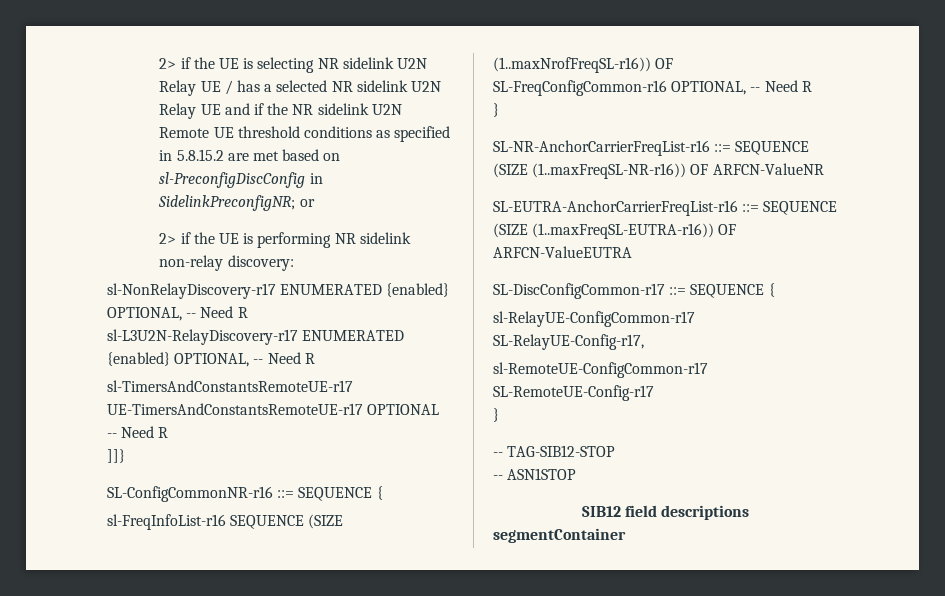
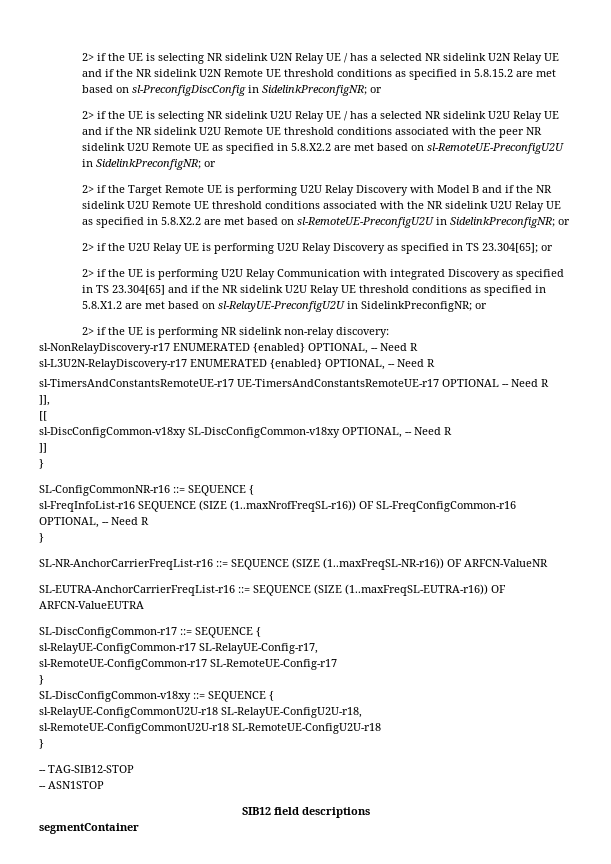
+ 2> if the UE is selecting NR sidelink U2U Relay UE / has a selected NR sidelink U2U Relay UE and if the NR sidelink U2U Remote UE threshold conditions associated with the peer NR sidelink U2U Remote UE as specified in 5.8.X2.2 are met based on sl-RemoteUE-PreconfigU2U in SidelinkPreconfigNR; or
+ 2> if the Target Remote UE is performing U2U Relay Discovery with Model B and if the NR sidelink U2U Remote UE threshold conditions associated with the NR sidelink U2U Relay UE as specified in 5.8.X2.2 are met based on sl-RemoteUE-PreconfigU2U in SidelinkPreconfigNR; or
+ 2> if the U2U Relay UE is performing U2U Relay Discovery as specified in TS 23.304[65]; or
+ 2> if the UE is performing U2U Relay Communication with integrated Discovery as specified in TS 23.304[65] and if the NR sidelink U2U Relay UE threshold conditions as specified in 5.8.X1.2 are met based on sl-RelayUE-PreconfigU2U in SidelinkPreconfigNR; or
- ]]}
+ ]],
+ [[
+ sl-DiscConfigCommon-v18xy SL-DiscConfigCommon-v18xy OPTIONAL, -- Need R
+ ]]
+ }
+ SL-DiscConfigCommon-v18xy ::= SEQUENCE {
+ sl-RelayUE-ConfigCommonU2U-r18 SL-RelayUE-ConfigU2U-r18,
+ sl-RemoteUE-ConfigCommonU2U-r18 SL-RemoteUE-ConfigU2U-r18
+ }

